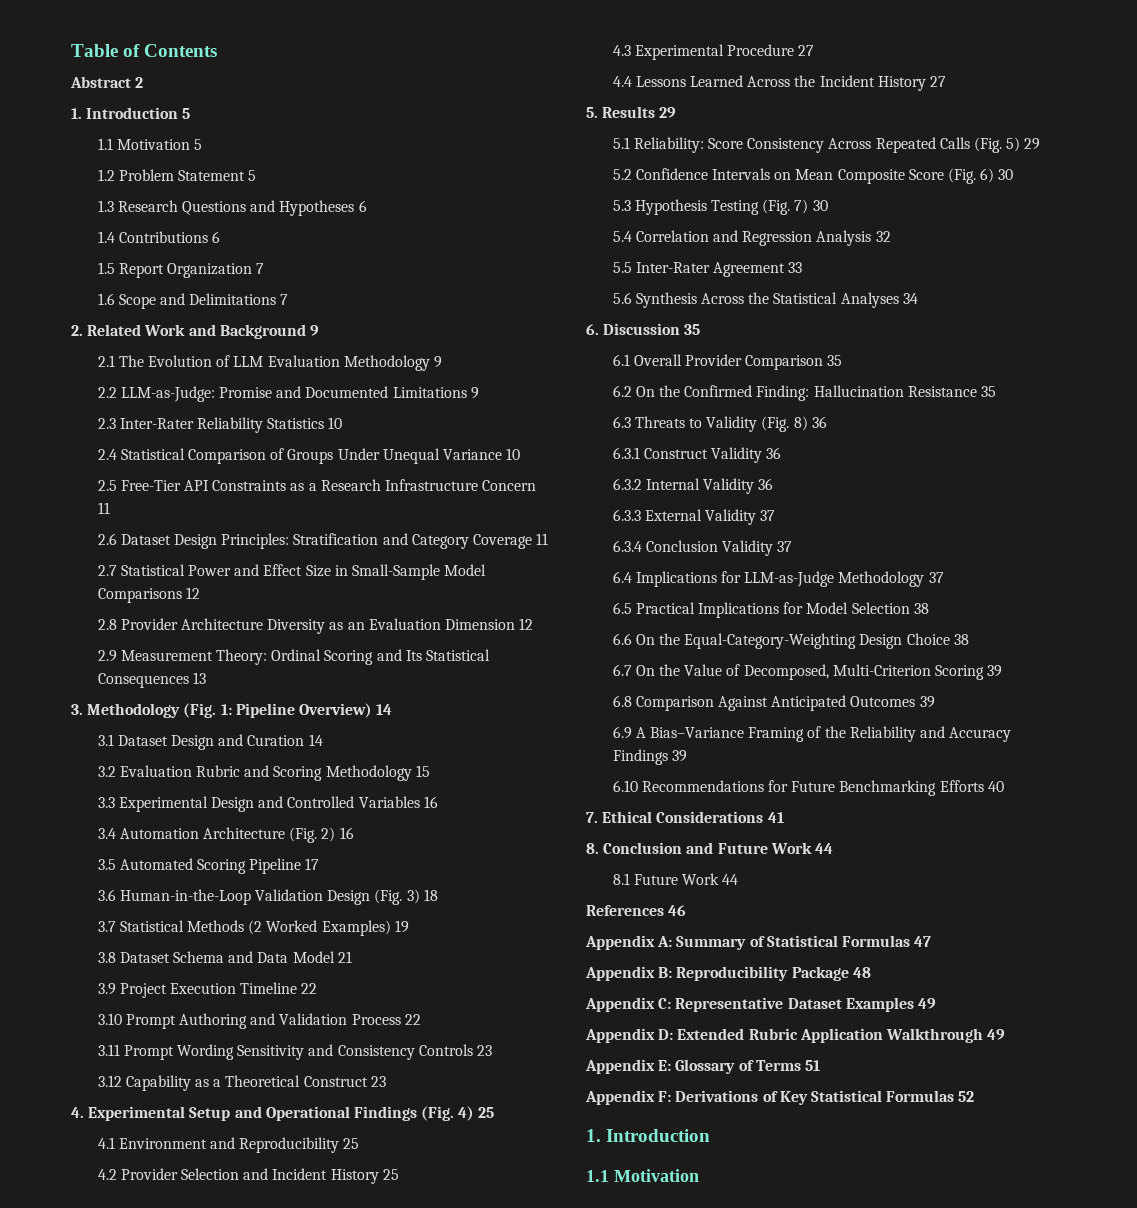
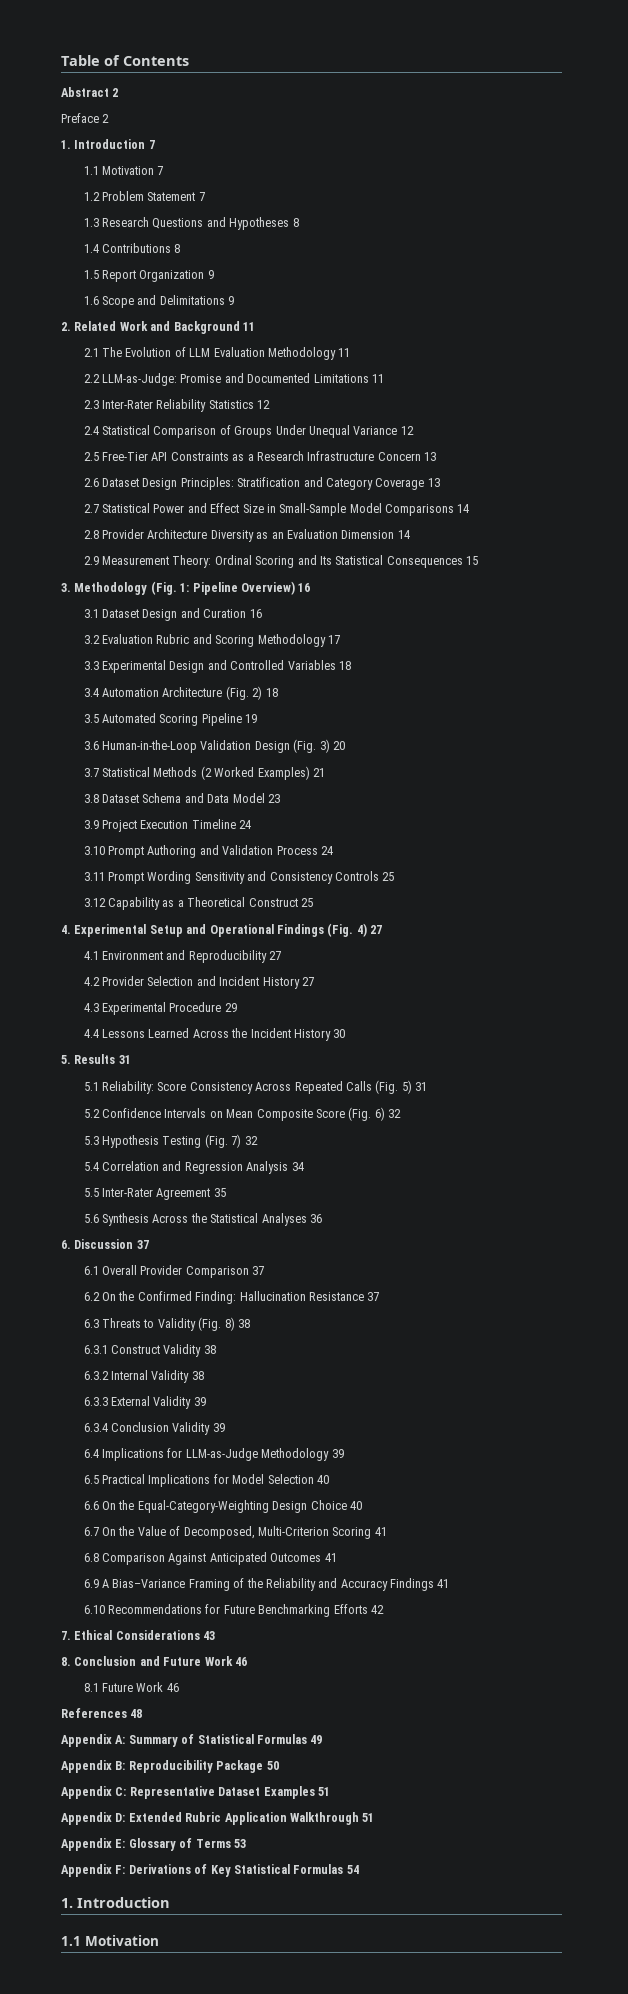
- 1. Introduction 5
- 1.1 Motivation 5
+ Preface 2
+ 1. Introduction 7
+ 1.1 Motivation 7
- 1.2 Problem Statement 5
+ 1.2 Problem Statement 7
- 1.3 Research Questions and Hypotheses 6
+ 1.3 Research Questions and Hypotheses 8
- 1.4 Contributions 6
+ 1.4 Contributions 8
- 1.5 Report Organization 7
+ 1.5 Report Organization 9
- 1.6 Scope and Delimitations 7
+ 1.6 Scope and Delimitations 9
- 2. Related Work and Background 9
+ 2. Related Work and Background 11
- 2.1 The Evolution of LLM Evaluation Methodology 9
+ 2.1 The Evolution of LLM Evaluation Methodology 11
- 2.2 LLM-as-Judge: Promise and Documented Limitations 9
+ 2.2 LLM-as-Judge: Promise and Documented Limitations 11
- 2.3 Inter-Rater Reliability Statistics 10
+ 2.3 Inter-Rater Reliability Statistics 12
- 2.4 Statistical Comparison of Groups Under Unequal Variance 10
+ 2.4 Statistical Comparison of Groups Under Unequal Variance 12
- 2.5 Free-Tier API Constraints as a Research Infrastructure Concern 11
+ 2.5 Free-Tier API Constraints as a Research Infrastructure Concern 13
- 2.6 Dataset Design Principles: Stratification and Category Coverage 11
+ 2.6 Dataset Design Principles: Stratification and Category Coverage 13
- 2.7 Statistical Power and Effect Size in Small-Sample Model Comparisons 12
+ 2.7 Statistical Power and Effect Size in Small-Sample Model Comparisons 14
- 2.8 Provider Architecture Diversity as an Evaluation Dimension 12
+ 2.8 Provider Architecture Diversity as an Evaluation Dimension 14
- 2.9 Measurement Theory: Ordinal Scoring and Its Statistical Consequences 13
+ 2.9 Measurement Theory: Ordinal Scoring and Its Statistical Consequences 15
- 3. Methodology (Fig. 1: Pipeline Overview) 14
+ 3. Methodology (Fig. 1: Pipeline Overview) 16
- 3.1 Dataset Design and Curation 14
+ 3.1 Dataset Design and Curation 16
- 3.2 Evaluation Rubric and Scoring Methodology 15
+ 3.2 Evaluation Rubric and Scoring Methodology 17
- 3.3 Experimental Design and Controlled Variables 16
+ 3.3 Experimental Design and Controlled Variables 18
- 3.4 Automation Architecture (Fig. 2) 16
+ 3.4 Automation Architecture (Fig. 2) 18
- 3.5 Automated Scoring Pipeline 17
+ 3.5 Automated Scoring Pipeline 19
- 3.6 Human-in-the-Loop Validation Design (Fig. 3) 18
+ 3.6 Human-in-the-Loop Validation Design (Fig. 3) 20
- 3.7 Statistical Methods (2 Worked Examples) 19
+ 3.7 Statistical Methods (2 Worked Examples) 21
- 3.8 Dataset Schema and Data Model 21
+ 3.8 Dataset Schema and Data Model 23
- 3.9 Project Execution Timeline 22
+ 3.9 Project Execution Timeline 24
- 3.10 Prompt Authoring and Validation Process 22
+ 3.10 Prompt Authoring and Validation Process 24
- 3.11 Prompt Wording Sensitivity and Consistency Controls 23
+ 3.11 Prompt Wording Sensitivity and Consistency Controls 25
- 3.12 Capability as a Theoretical Construct 23
+ 3.12 Capability as a Theoretical Construct 25
- 4. Experimental Setup and Operational Findings (Fig. 4) 25
+ 4. Experimental Setup and Operational Findings (Fig. 4) 27
- 4.1 Environment and Reproducibility 25
+ 4.1 Environment and Reproducibility 27
- 4.2 Provider Selection and Incident History 25
+ 4.2 Provider Selection and Incident History 27
- 4.3 Experimental Procedure 27
+ 4.3 Experimental Procedure 29
- 4.4 Lessons Learned Across the Incident History 27
+ 4.4 Lessons Learned Across the Incident History 30
- 5. Results 29
+ 5. Results 31
- 5.1 Reliability: Score Consistency Across Repeated Calls (Fig. 5) 29
+ 5.1 Reliability: Score Consistency Across Repeated Calls (Fig. 5) 31
- 5.2 Confidence Intervals on Mean Composite Score (Fig. 6) 30
+ 5.2 Confidence Intervals on Mean Composite Score (Fig. 6) 32
- 5.3 Hypothesis Testing (Fig. 7) 30
+ 5.3 Hypothesis Testing (Fig. 7) 32
- 5.4 Correlation and Regression Analysis 32
+ 5.4 Correlation and Regression Analysis 34
- 5.5 Inter-Rater Agreement 33
+ 5.5 Inter-Rater Agreement 35
- 5.6 Synthesis Across the Statistical Analyses 34
+ 5.6 Synthesis Across the Statistical Analyses 36
- 6. Discussion 35
+ 6. Discussion 37
- 6.1 Overall Provider Comparison 35
+ 6.1 Overall Provider Comparison 37
- 6.2 On the Confirmed Finding: Hallucination Resistance 35
+ 6.2 On the Confirmed Finding: Hallucination Resistance 37
- 6.3 Threats to Validity (Fig. 8) 36
+ 6.3 Threats to Validity (Fig. 8) 38
- 6.3.1 Construct Validity 36
+ 6.3.1 Construct Validity 38
- 6.3.2 Internal Validity 36
+ 6.3.2 Internal Validity 38
- 6.3.3 External Validity 37
+ 6.3.3 External Validity 39
- 6.3.4 Conclusion Validity 37
+ 6.3.4 Conclusion Validity 39
- 6.4 Implications for LLM-as-Judge Methodology 37
+ 6.4 Implications for LLM-as-Judge Methodology 39
- 6.5 Practical Implications for Model Selection 38
+ 6.5 Practical Implications for Model Selection 40
- 6.6 On the Equal-Category-Weighting Design Choice 38
+ 6.6 On the Equal-Category-Weighting Design Choice 40
- 6.7 On the Value of Decomposed, Multi-Criterion Scoring 39
+ 6.7 On the Value of Decomposed, Multi-Criterion Scoring 41
- 6.8 Comparison Against Anticipated Outcomes 39
+ 6.8 Comparison Against Anticipated Outcomes 41
- 6.9 A Bias–Variance Framing of the Reliability and Accuracy Findings 39
+ 6.9 A Bias–Variance Framing of the Reliability and Accuracy Findings 41
- 6.10 Recommendations for Future Benchmarking Efforts 40
+ 6.10 Recommendations for Future Benchmarking Efforts 42
- 7. Ethical Considerations 41
+ 7. Ethical Considerations 43
- 8. Conclusion and Future Work 44
+ 8. Conclusion and Future Work 46
- 8.1 Future Work 44
+ 8.1 Future Work 46
- References 46
+ References 48
- Appendix A: Summary of Statistical Formulas 47
+ Appendix A: Summary of Statistical Formulas 49
- Appendix B: Reproducibility Package 48
+ Appendix B: Reproducibility Package 50
- Appendix C: Representative Dataset Examples 49
+ Appendix C: Representative Dataset Examples 51
- Appendix D: Extended Rubric Application Walkthrough 49
+ Appendix D: Extended Rubric Application Walkthrough 51
- Appendix E: Glossary of Terms 51
+ Appendix E: Glossary of Terms 53
- Appendix F: Derivations of Key Statistical Formulas 52
+ Appendix F: Derivations of Key Statistical Formulas 54

